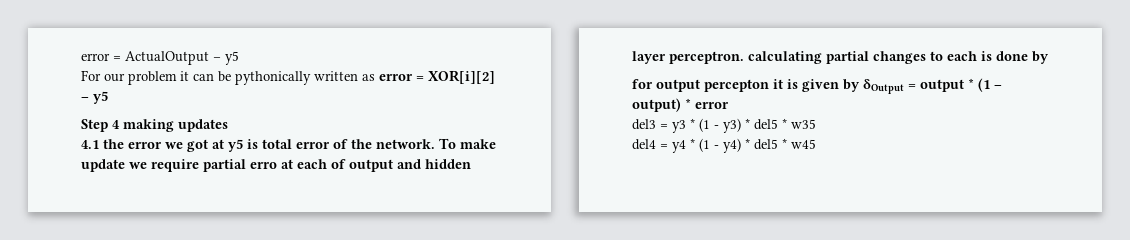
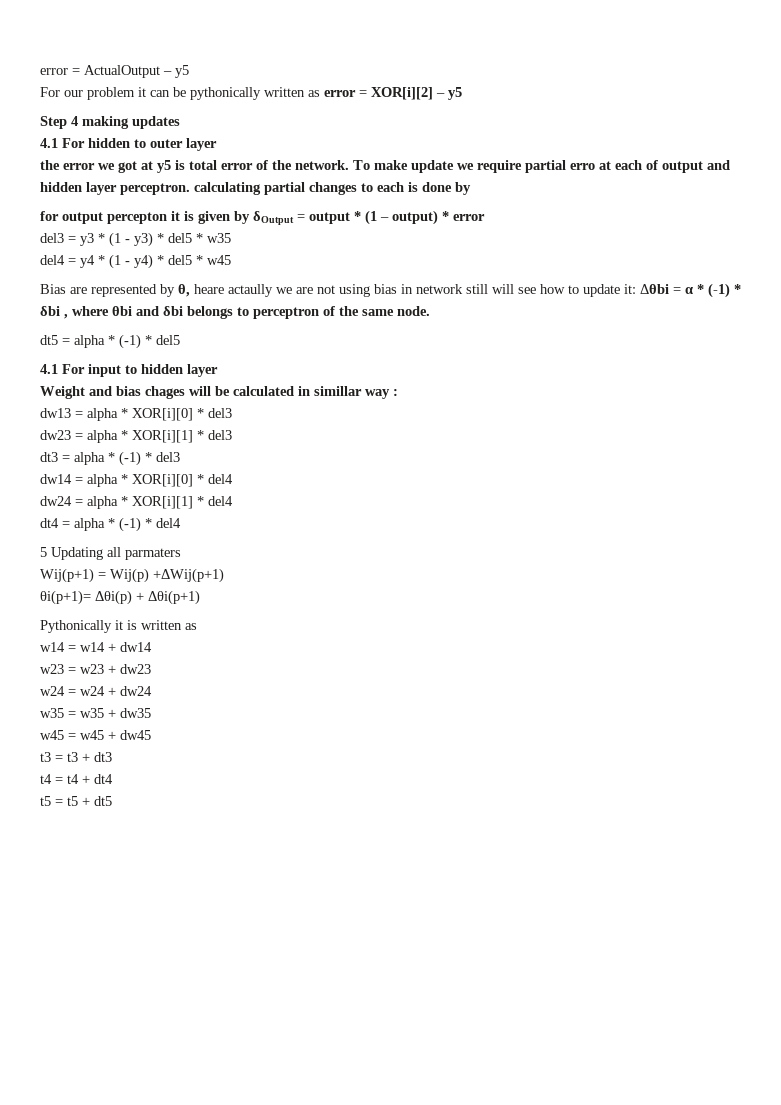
- 4.1 the error we got at y5 is total error of the network.
+ 4.1 For hidden to outer layer
+ the error we got at y5 is total error of the network.
+ Bias are represented by θ, heare actaully we are not using bias in network still will see how to update it: Δθbi = α * (-1) * δbi , where θbi and δbi belongs to perceptron of the same node.
+ dt5 = alpha * (-1) * del5
+ 4.1 For input to hidden layer
+ Weight and bias chages will be calculated in simillar way :
+ dw13 = alpha * XOR[i][0] * del3
+ dw23 = alpha * XOR[i][1] * del3
+ dt3 = alpha * (-1) * del3
+ dw14 = alpha * XOR[i][0] * del4
+ dw24 = alpha * XOR[i][1] * del4
+ dt4 = alpha * (-1) * del4
+ 5 Updating all parmaters
+ Wij(p+1) = Wij(p) +ΔWij(p+1)
+ θi(p+1)= Δθi(p) + Δθi(p+1)
+ Pythonically it is written as
+ w14 = w14 + dw14
+ w23 = w23 + dw23
+ w24 = w24 + dw24
+ w35 = w35 + dw35
+ w45 = w45 + dw45
+ t3 = t3 + dt3
+ t4 = t4 + dt4
+ t5 = t5 + dt5

